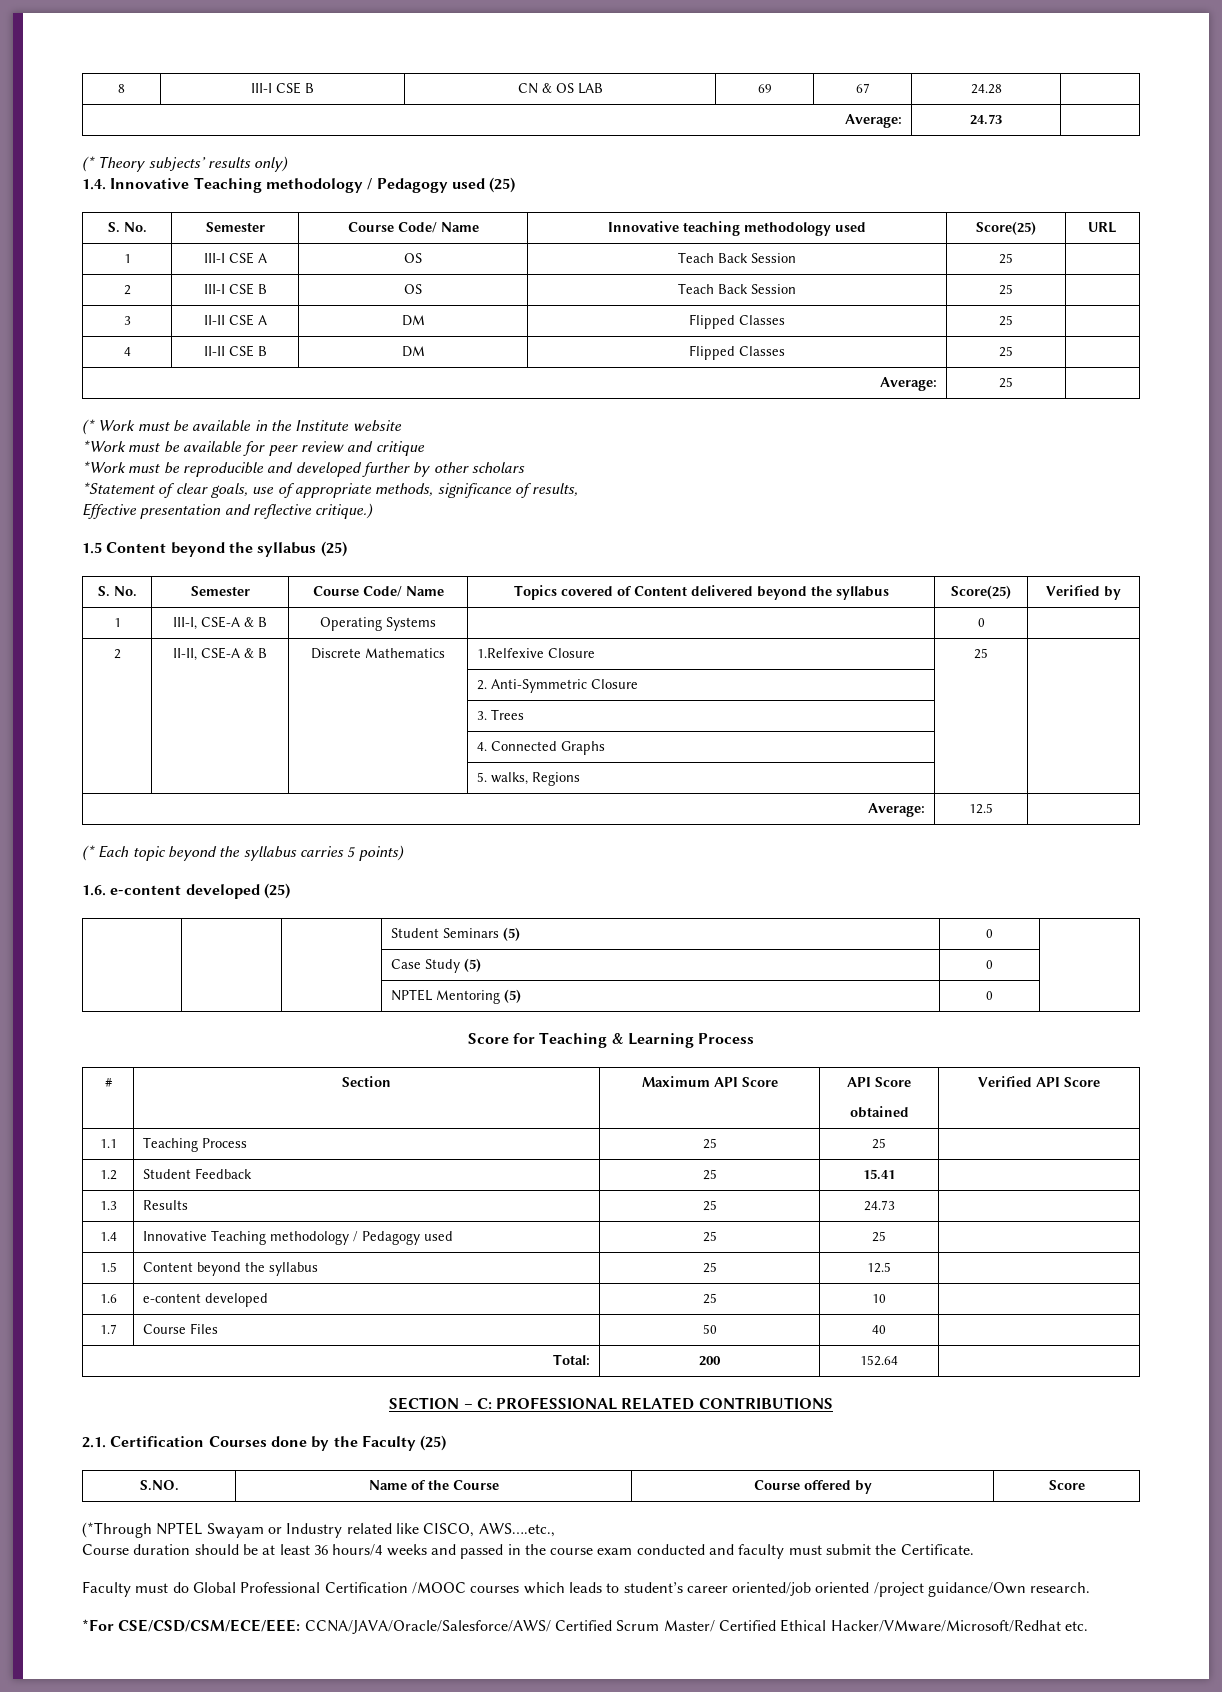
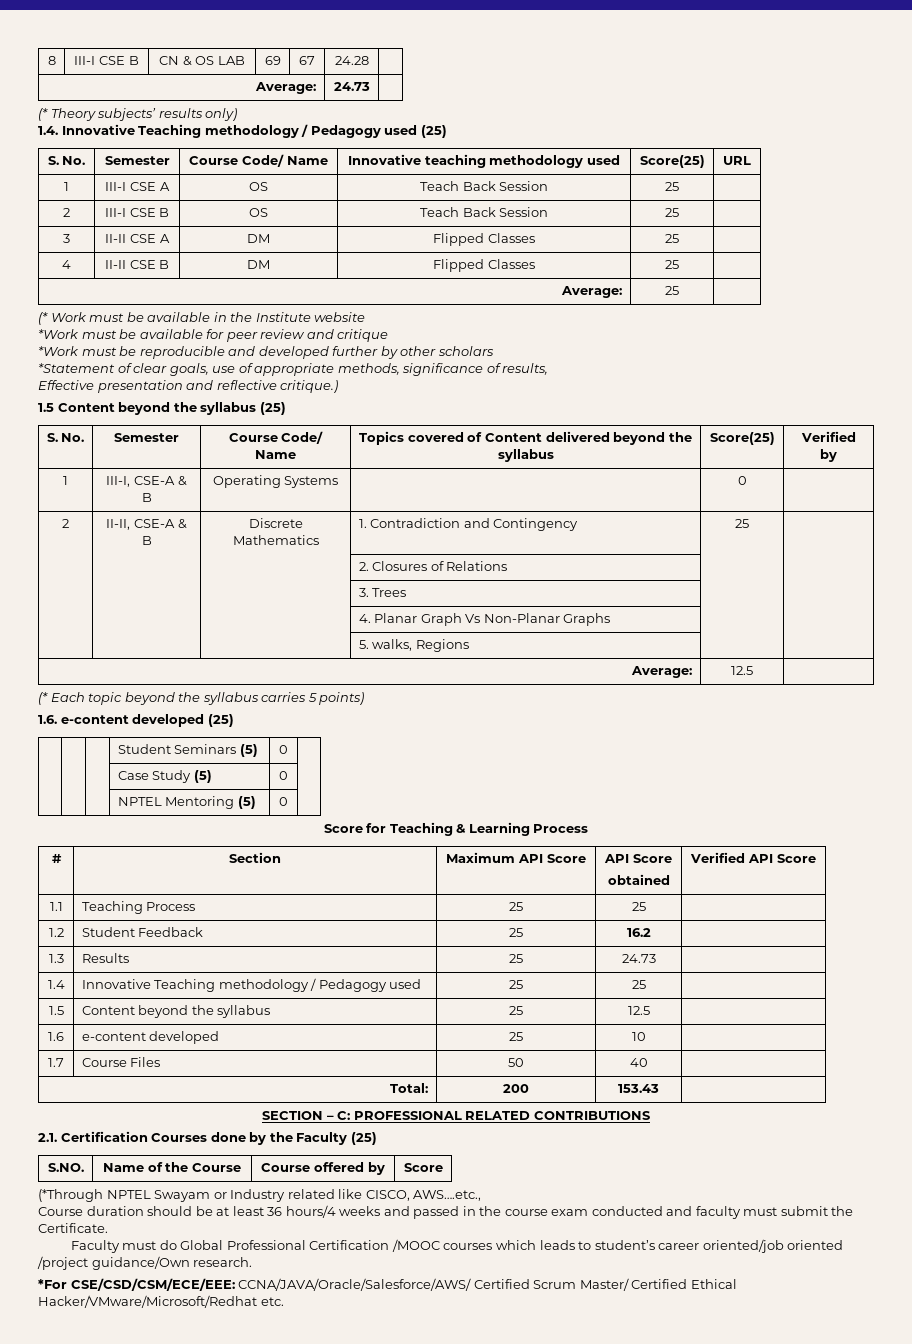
- 2 | II-II, CSE-A & B | Discrete Mathematics | 1.Relfexive Closure | 25 |
+ 2 | II-II, CSE-A & B | Discrete Mathematics | 1. Contradiction and Contingency | 25 |
- | | | 2. Anti-Symmetric Closure | |
+ | | | 2. Closures of Relations | |
- | | | 4. Connected Graphs | |
+ | | | 4. Planar Graph Vs Non-Planar Graphs | |
- 1.2 | Student Feedback | 25 | 15.41 |
+ 1.2 | Student Feedback | 25 | 16.2 |
- Total: | 200 | 152.64 |
+ Total: | 200 | 153.43 |

